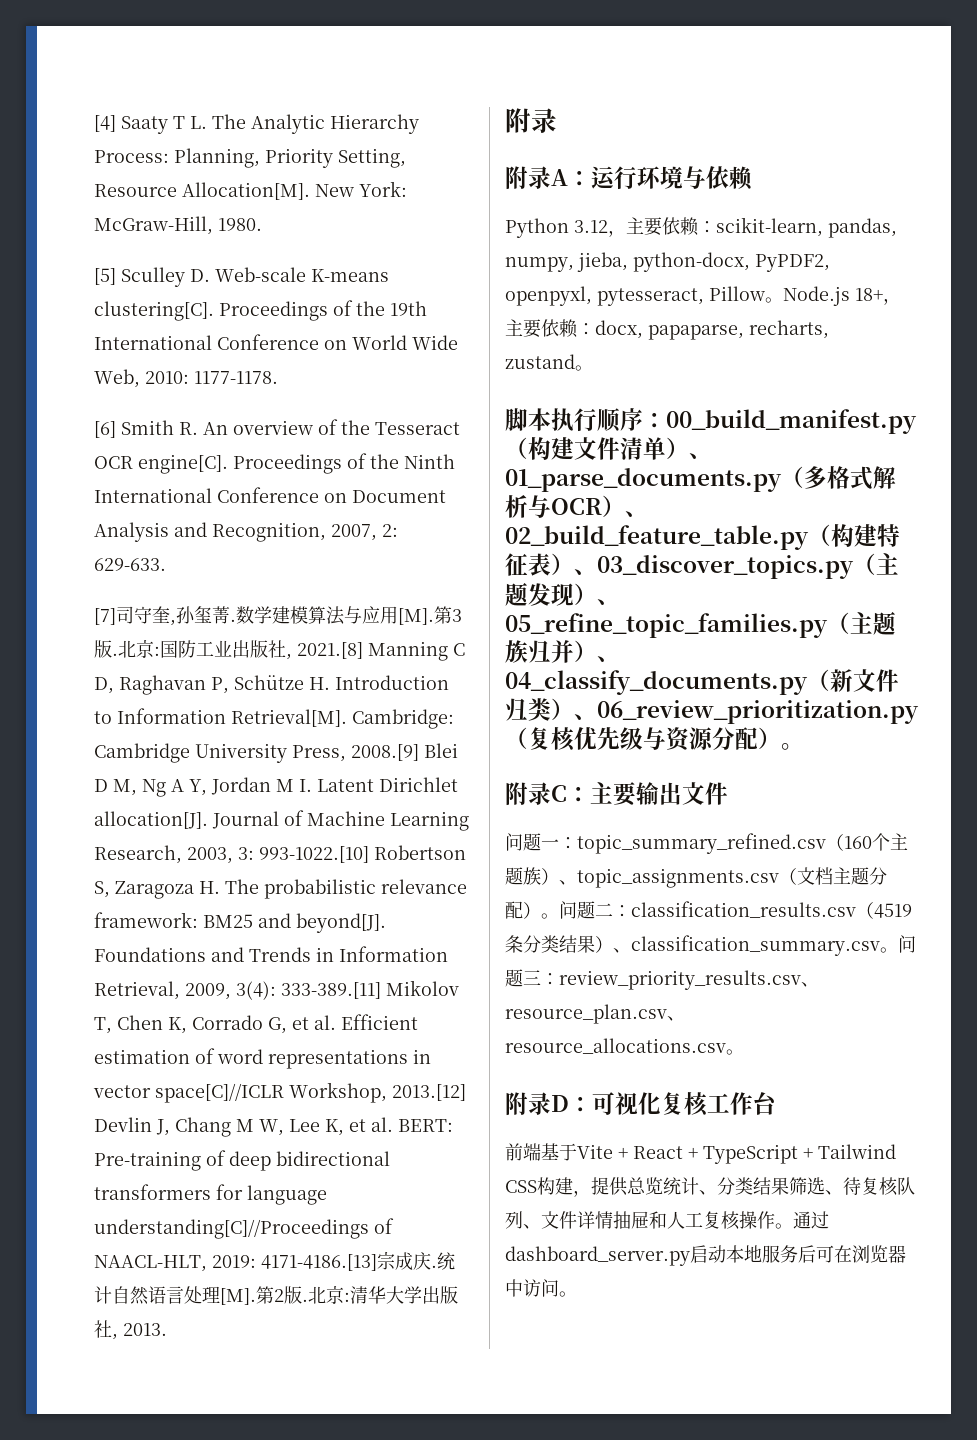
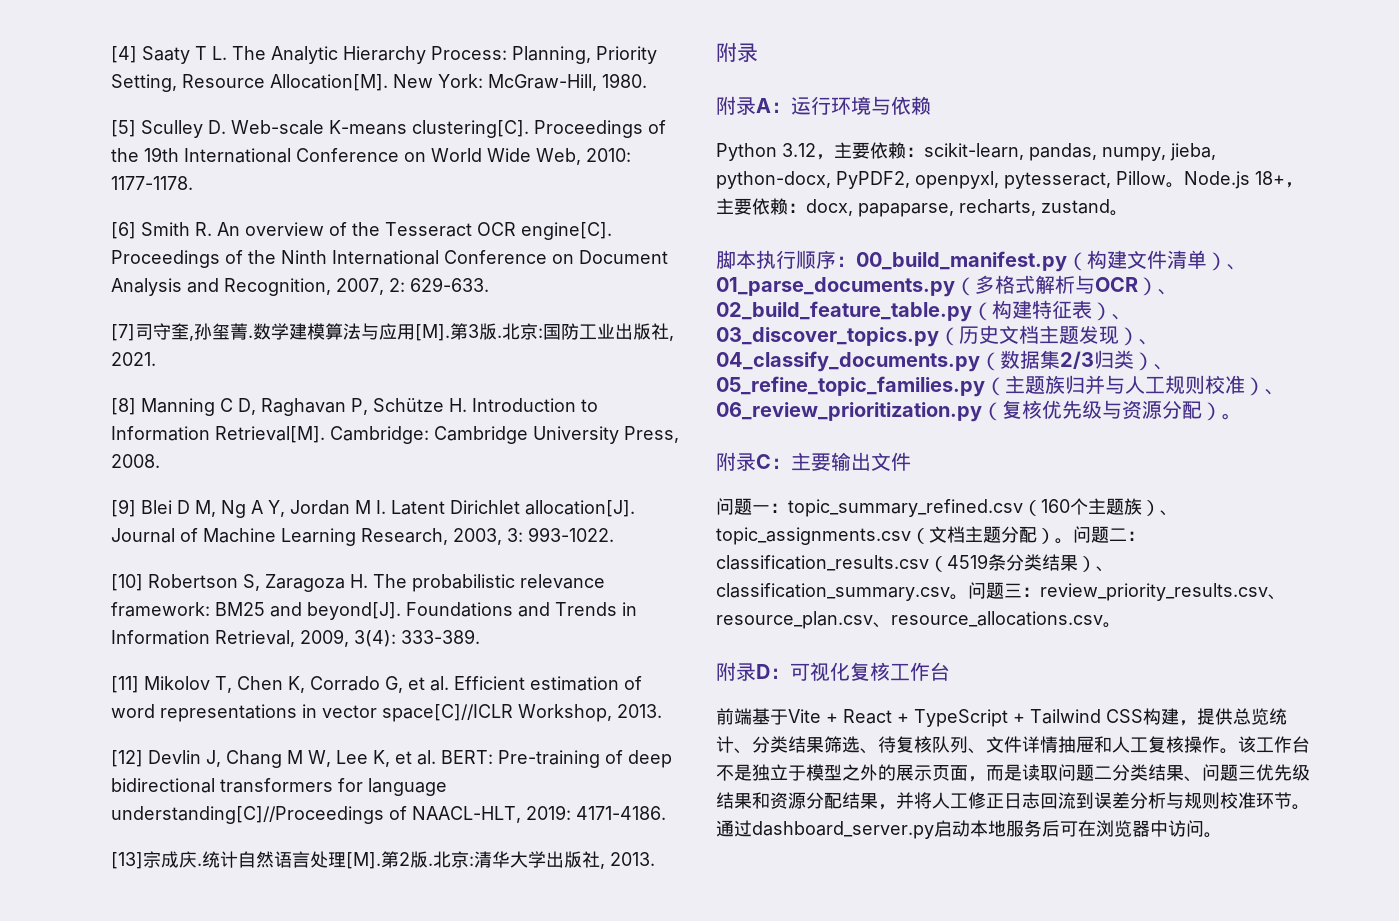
- 北京:国防工业出版社, 2021.[8] Manning C D, Raghavan P, Schütze H. Introduction to Information Retrieval[M].
+ 北京:国防工业出版社, 2021.
+ [8] Manning C D, Raghavan P, Schütze H. Introduction to Information Retrieval[M].
- Cambridge: Cambridge University Press, 2008.[9] Blei D M, Ng A Y, Jordan M I. Latent Dirichlet allocation[J].
+ Cambridge: Cambridge University Press, 2008.
+ [9] Blei D M, Ng A Y, Jordan M I. Latent Dirichlet allocation[J].
- Journal of Machine Learning Research, 2003, 3: 993-1022.[10] Robertson S, Zaragoza H. The probabilistic relevance framework: BM25 and beyond[J].
+ Journal of Machine Learning Research, 2003, 3: 993-1022.
+ [10] Robertson S, Zaragoza H. The probabilistic relevance framework: BM25 and beyond[J].
- Foundations and Trends in Information Retrieval, 2009, 3(4): 333-389.[11] Mikolov T, Chen K, Corrado G, et al. Efficient estimation of word representations in vector space[C]//ICLR Workshop, 2013.[12] Devlin J, Chang M W, Lee K, et al. BERT: Pre-training of deep bidirectional transformers for language understanding[C]//Proceedings of NAACL-HLT, 2019: 4171-4186.[13]宗成庆.
+ Foundations and Trends in Information Retrieval, 2009, 3(4): 333-389.
+ [11] Mikolov T, Chen K, Corrado G, et al. Efficient estimation of word representations in vector space[C]//ICLR Workshop, 2013.
+ [12] Devlin J, Chang M W, Lee K, et al. BERT: Pre-training of deep bidirectional transformers for language understanding[C]//Proceedings of NAACL-HLT, 2019: 4171-4186.
+ [13]宗成庆.
- 脚本执行顺序：00_build_manifest.py（构建文件清单）、01_parse_documents.py（多格式解析与OCR）、02_build_feature_table.py（构建特征表）、03_discover_topics.py（主题发现）、05_refine_topic_families.py（主题族归并）、04_classify_documents.py（新文件归类）、06_review_prioritization.py（复核优先级与资源分配）。
+ 脚本执行顺序：00_build_manifest.py（构建文件清单）、01_parse_documents.py（多格式解析与OCR）、02_build_feature_table.py（构建特征表）、03_discover_topics.py（历史文档主题发现）、04_classify_documents.py（数据集2/3归类）、05_refine_topic_families.py（主题族归并与人工规则校准）、06_review_prioritization.py（复核优先级与资源分配）。
+ 该工作台不是独立于模型之外的展示页面，而是读取问题二分类结果、问题三优先级结果和资源分配结果，并将人工修正日志回流到误差分析与规则校准环节。

